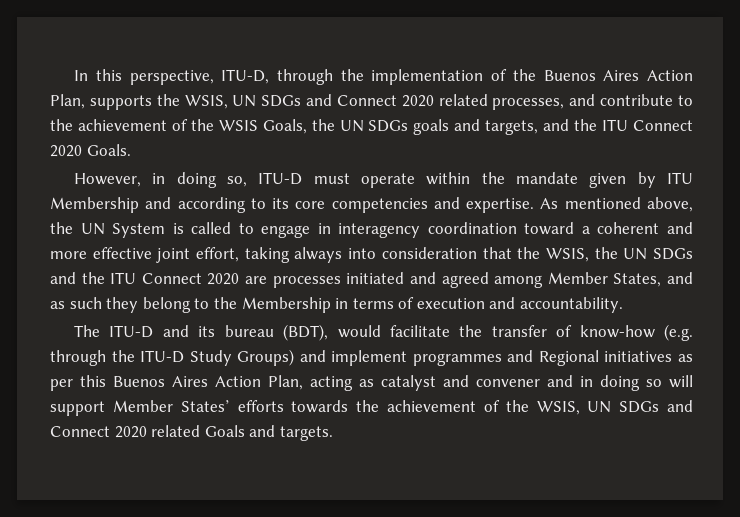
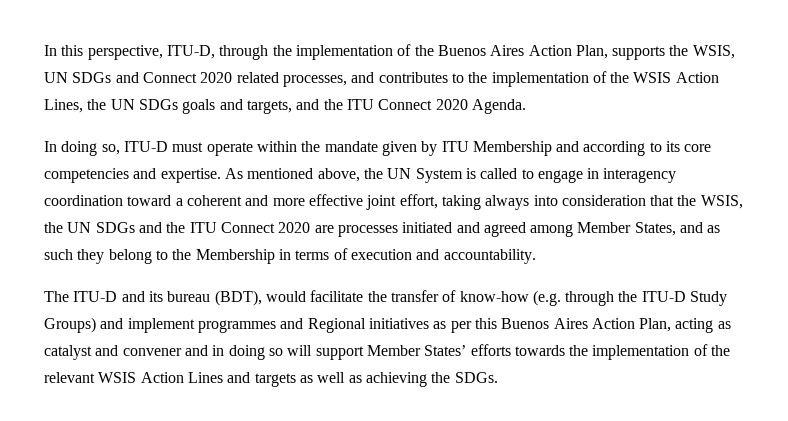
- In this perspective, ITU-D, through the implementation of the Buenos Aires Action Plan, supports the WSIS, UN SDGs and Connect 2020 related processes, and contribute to the achievement of the WSIS Goals, the UN SDGs goals and targets, and the ITU Connect 2020 Goals.
- However, in doing so, ITU-D must operate within the mandate given by ITU Membership and according to its core competencies and expertise.
+ In this perspective, ITU-D, through the implementation of the Buenos Aires Action Plan, supports the WSIS, UN SDGs and Connect 2020 related processes, and contributes to the implementation of the WSIS Action Lines, the UN SDGs goals and targets, and the ITU Connect 2020 Agenda.
+ In doing so, ITU-D must operate within the mandate given by ITU Membership and according to its core competencies and expertise.
- The ITU-D and its bureau (BDT), would facilitate the transfer of know-how (e.g. through the ITU-D Study Groups) and implement programmes and Regional initiatives as per this Buenos Aires Action Plan, acting as catalyst and convener and in doing so will support Member States’ efforts towards the achievement of the WSIS, UN SDGs and Connect 2020 related Goals and targets.
+ The ITU-D and its bureau (BDT), would facilitate the transfer of know-how (e.g. through the ITU-D Study Groups) and implement programmes and Regional initiatives as per this Buenos Aires Action Plan, acting as catalyst and convener and in doing so will support Member States’ efforts towards the implementation of the relevant WSIS Action Lines and targets as well as achieving the SDGs.

